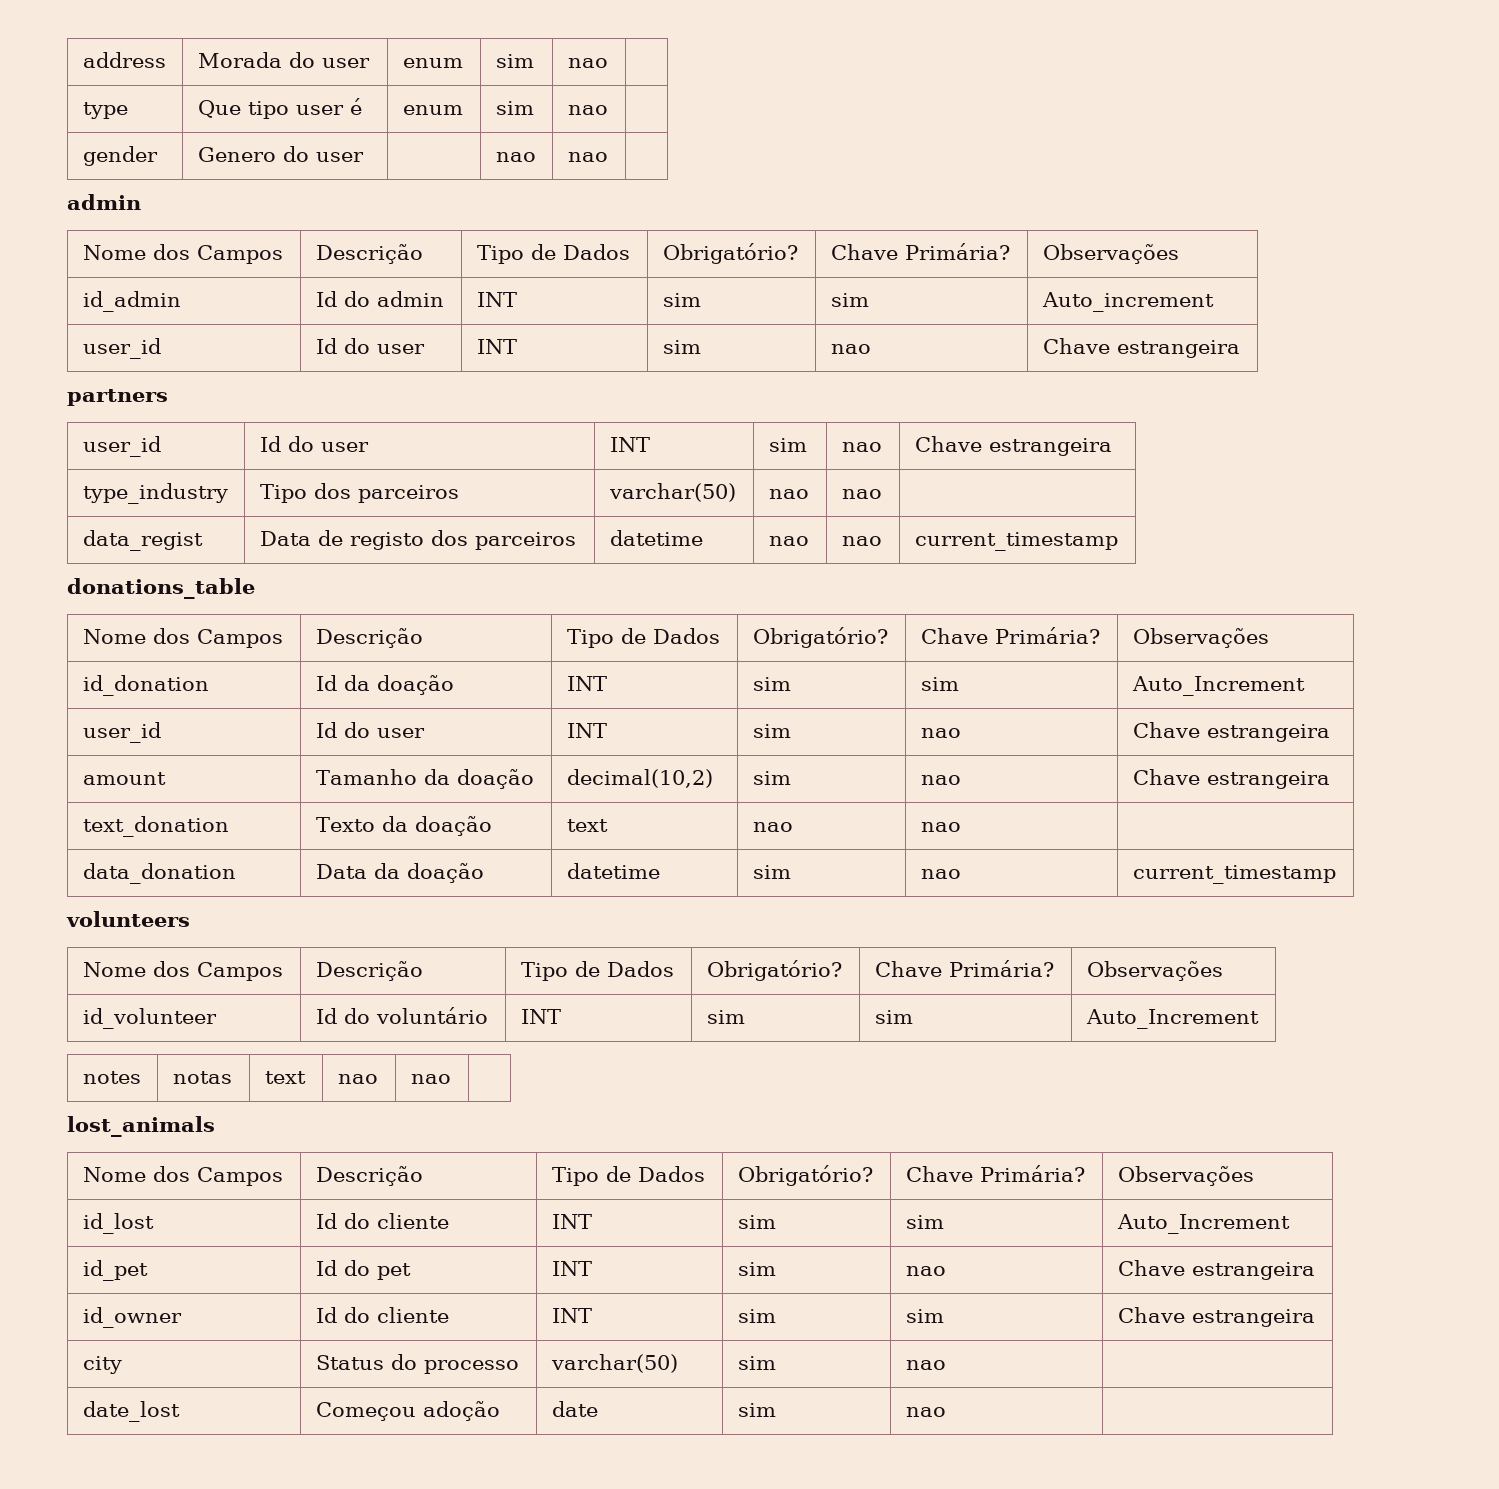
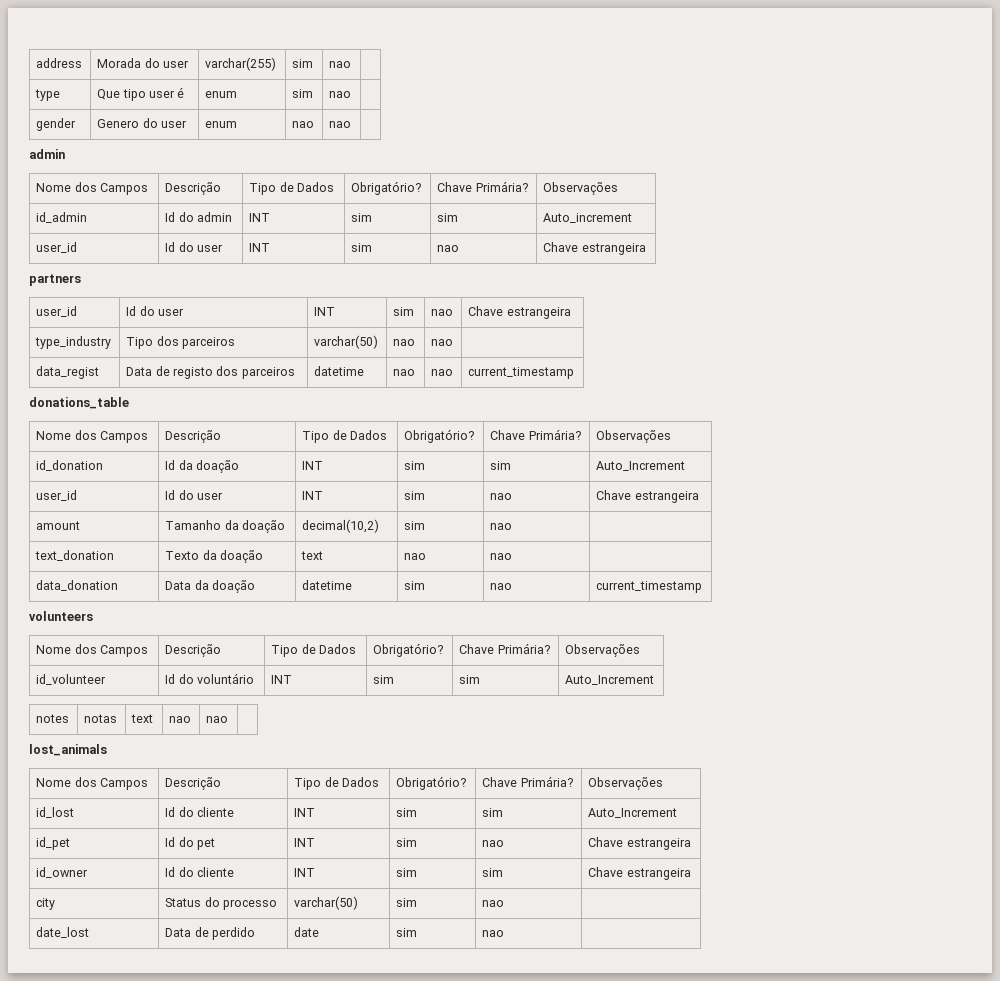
- address | Morada do user | enum | sim | nao |
+ address | Morada do user | varchar(255) | sim | nao |
- gender | Genero do user | | nao | nao |
+ gender | Genero do user | enum | nao | nao |
- amount | Tamanho da doação | decimal(10,2) | sim | nao | Chave estrangeira
+ amount | Tamanho da doação | decimal(10,2) | sim | nao |
- date_lost | Começou adoção | date | sim | nao |
+ date_lost | Data de perdido | date | sim | nao |

